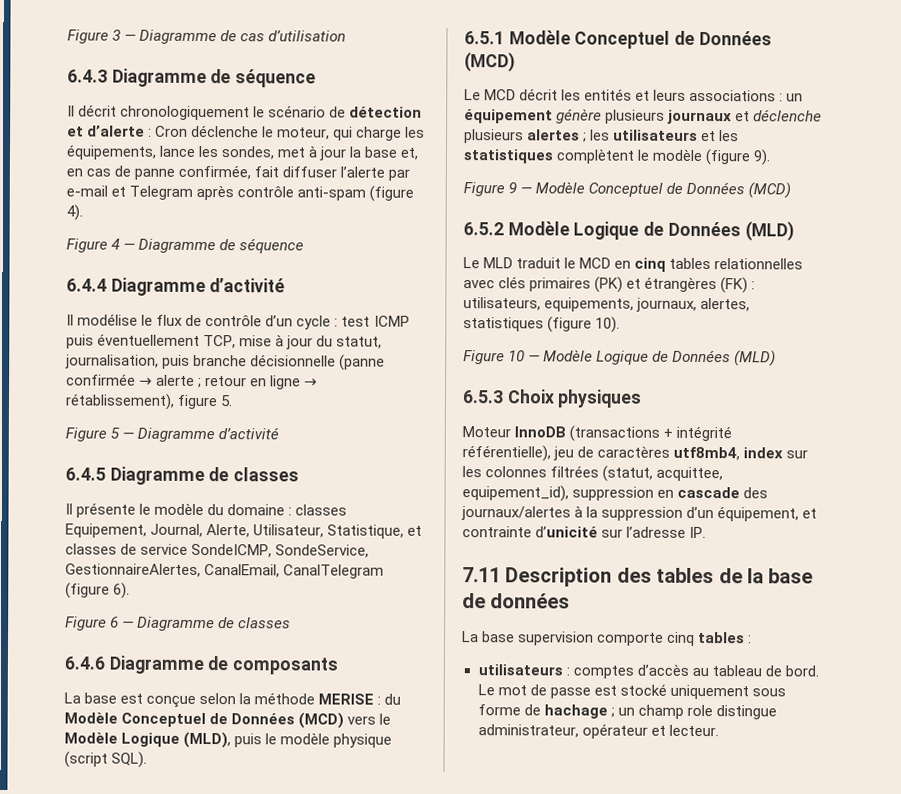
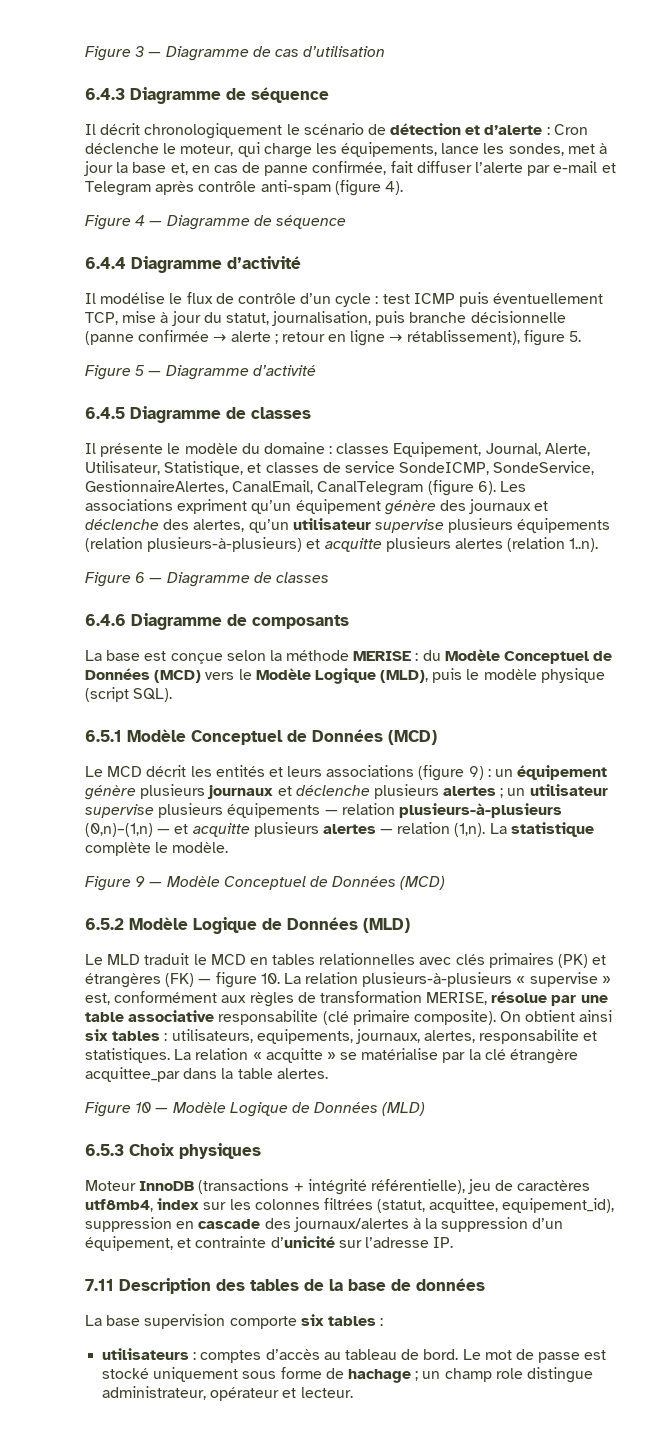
+ Les associations expriment qu’un équipement génère des journaux et déclenche des alertes, qu’un utilisateur supervise plusieurs équipements (relation plusieurs-à-plusieurs) et acquitte plusieurs alertes (relation 1..n).
- Le MCD décrit les entités et leurs associations : un équipement génère plusieurs journaux et déclenche plusieurs alertes ; les utilisateurs et les statistiques complètent le modèle (figure 9).
+ Le MCD décrit les entités et leurs associations (figure 9) : un équipement génère plusieurs journaux et déclenche plusieurs alertes ; un utilisateur supervise plusieurs équipements — relation plusieurs-à-plusieurs (0,n)–(1,n) — et acquitte plusieurs alertes — relation (1,n). La statistique complète le modèle.
- Le MLD traduit le MCD en cinq tables relationnelles avec clés primaires (PK) et étrangères (FK) : utilisateurs, equipements, journaux, alertes, statistiques (figure 10).
+ Le MLD traduit le MCD en tables relationnelles avec clés primaires (PK) et étrangères (FK) — figure 10. La relation plusieurs-à-plusieurs « supervise » est, conformément aux règles de transformation MERISE, résolue par une table associative responsabilite (clé primaire composite). On obtient ainsi six tables : utilisateurs, equipements, journaux, alertes, responsabilite et statistiques. La relation « acquitte » se matérialise par la clé étrangère acquittee_par dans la table alertes.
- La base supervision comporte cinq tables :
+ La base supervision comporte six tables :

